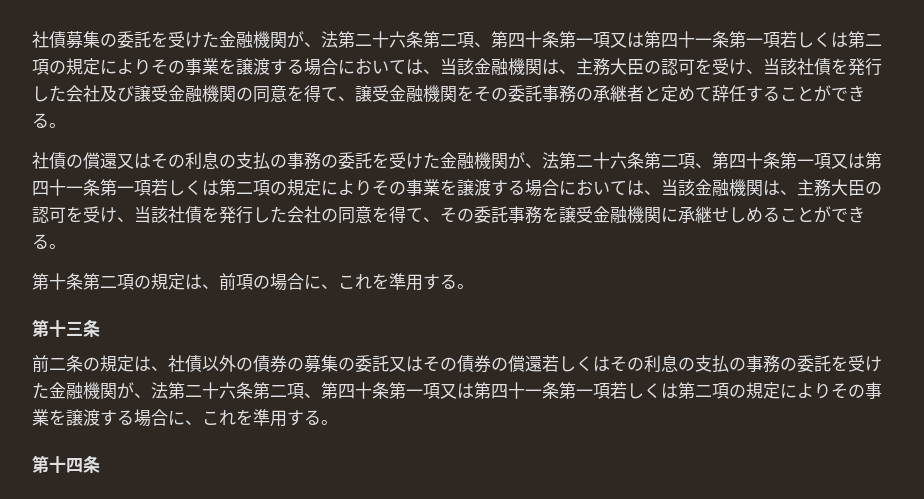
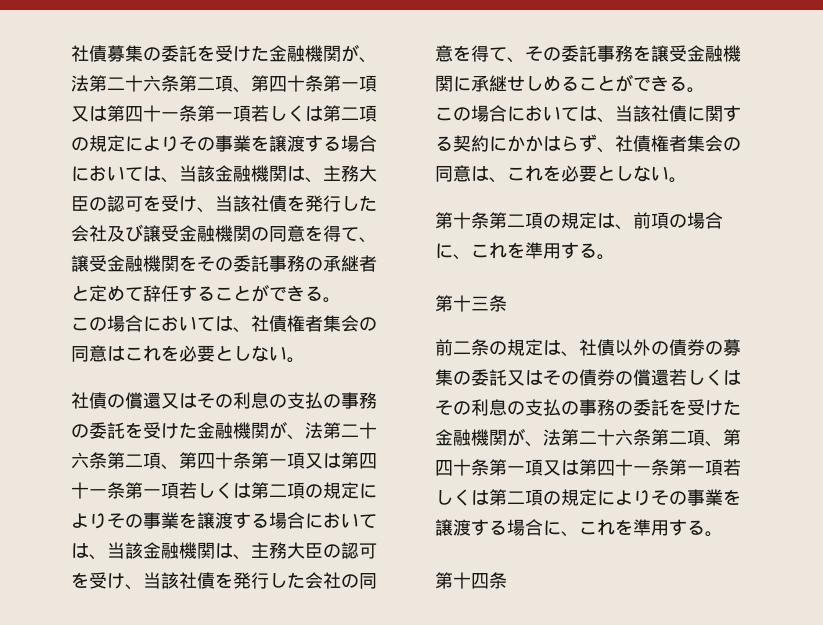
+ この場合においては、社債権者集会の同意はこれを必要としない。
+ この場合においては、当該社債に関する契約にかかはらず、社債権者集会の同意は、これを必要としない。

